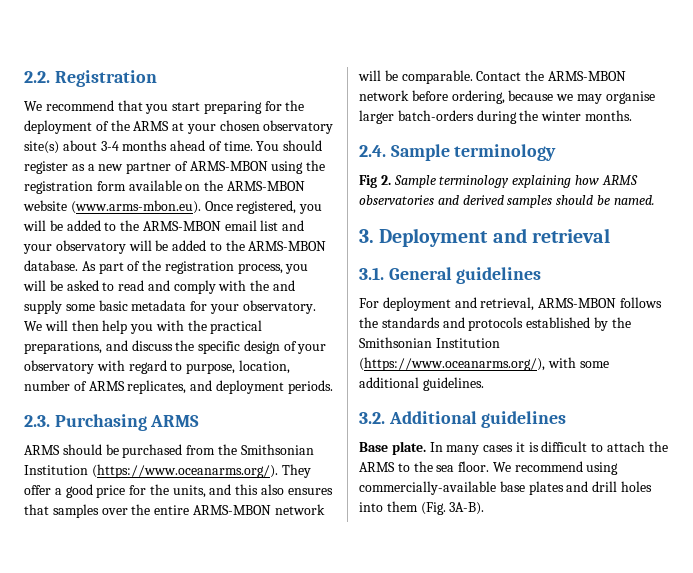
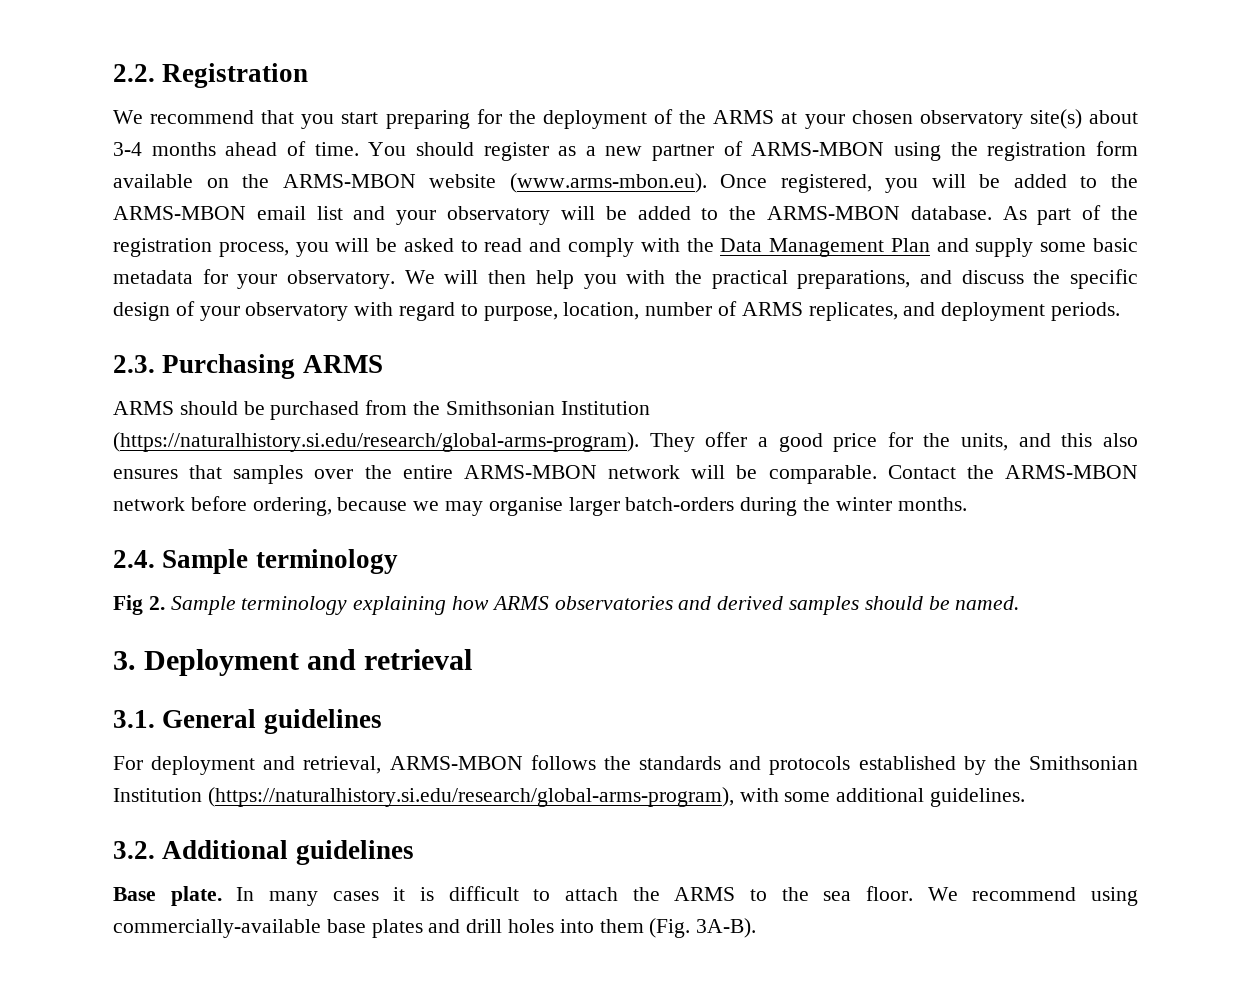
- As part of the registration process, you will be asked to read and comply with the and supply some basic metadata for your observatory.
+ As part of the registration process, you will be asked to read and comply with the Data Management Plan and supply some basic metadata for your observatory.
- ARMS should be purchased from the Smithsonian Institution (https://www.oceanarms.org/). They offer a good price for the units, and this also ensures that samples over the entire ARMS-MBON network will be comparable.
+ ARMS should be purchased from the Smithsonian Institution (https://naturalhistory.si.edu/research/global-arms-program). They offer a good price for the units, and this also ensures that samples over the entire ARMS-MBON network will be comparable.
- For deployment and retrieval, ARMS-MBON follows the standards and protocols established by the Smithsonian Institution (https://www.oceanarms.org/), with some additional guidelines.
+ For deployment and retrieval, ARMS-MBON follows the standards and protocols established by the Smithsonian Institution (https://naturalhistory.si.edu/research/global-arms-program), with some additional guidelines.

